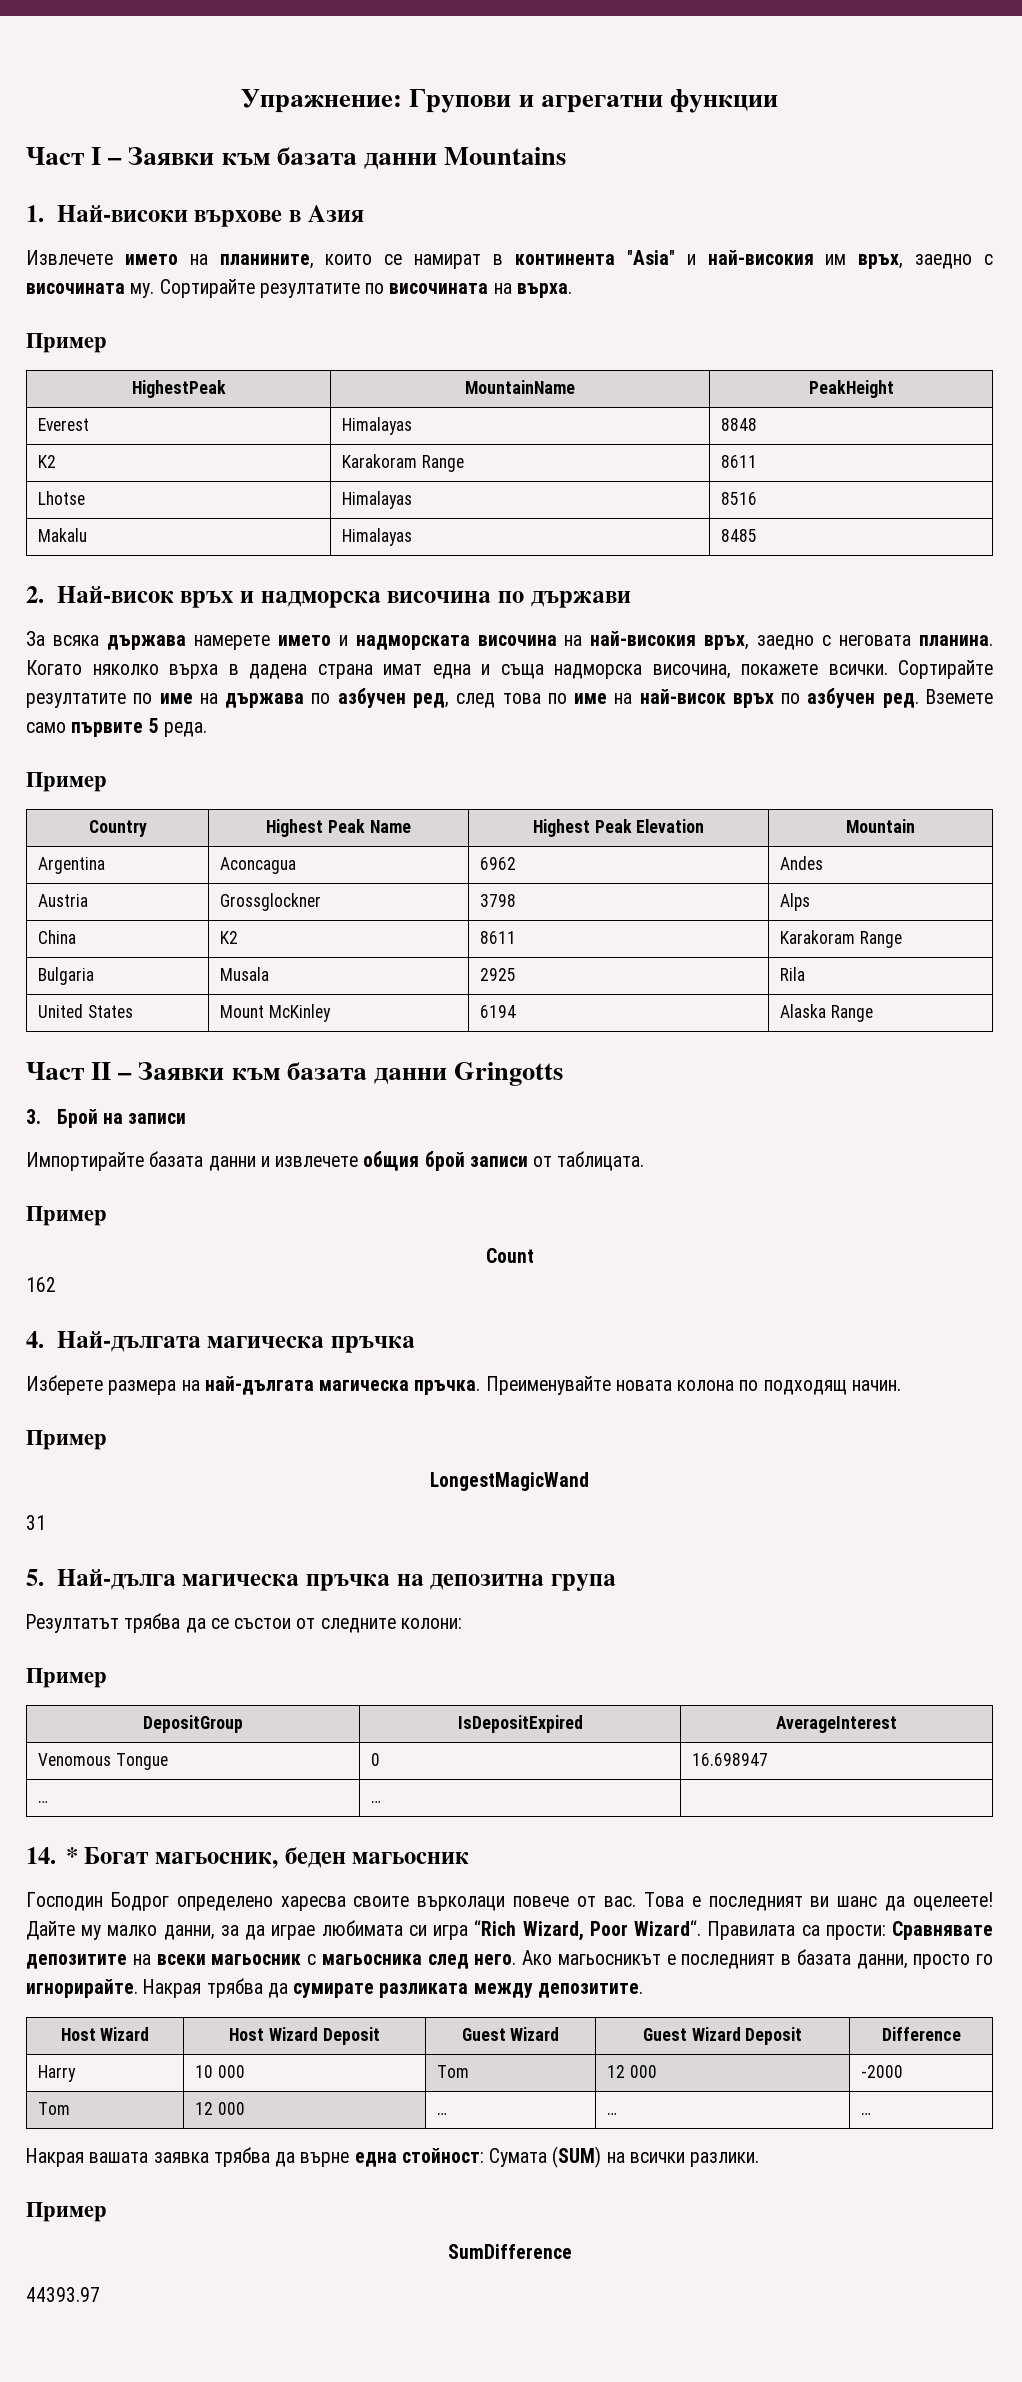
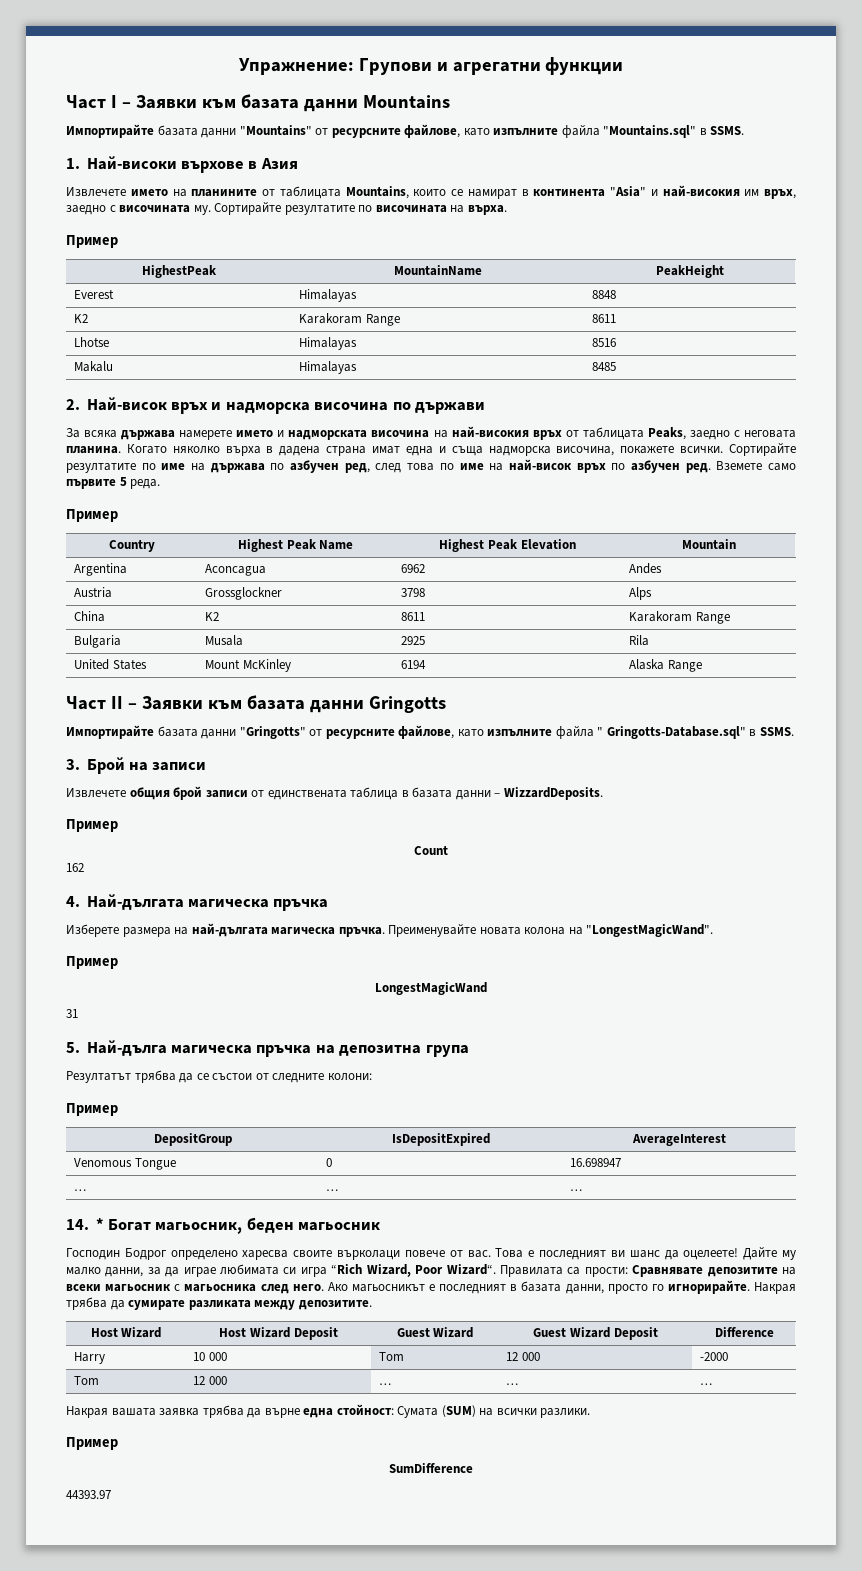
+ Импортирайте базата данни "Mountains" от ресурсните файлове, като изпълните файла "Mountains.sql" в SSMS.
- Извлечете името на планините, които се намират в континента "Asia" и най-високия им връх, заедно с височината му.
+ Извлечете името на планините от таблицата Mountains, които се намират в континента "Asia" и най-високия им връх, заедно с височината му.
- За всяка държава намерете името и надморската височина на най-високия връх, заедно с неговата планина.
+ За всяка държава намерете името и надморската височина на най-високия връх от таблицата Peaks, заедно с неговата планина.
+ Импортирайте базата данни "Gringotts" от ресурсните файлове, като изпълните файла " Gringotts-Database.sql" в SSMS.
  3. Брой на записи
- Импортирайте базата данни и извлечете общия брой записи от таблицата.
+ Извлечете общия брой записи от единствената таблица в базата данни – WizzardDeposits.
- Преименувайте новата колона по подходящ начин.
+ Преименувайте новата колона на "LongestMagicWand".
  Venomous Tongue | 0 | 16.698947
- … | … |
+ … | … | …

